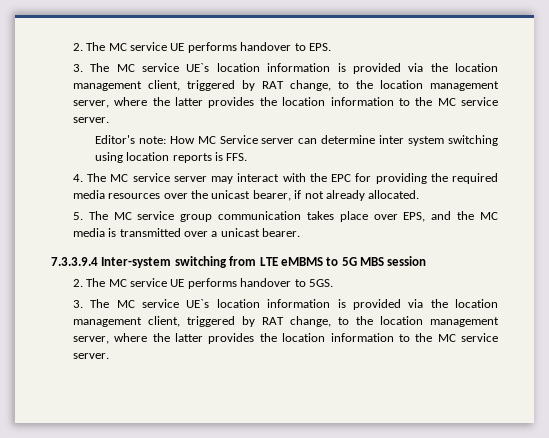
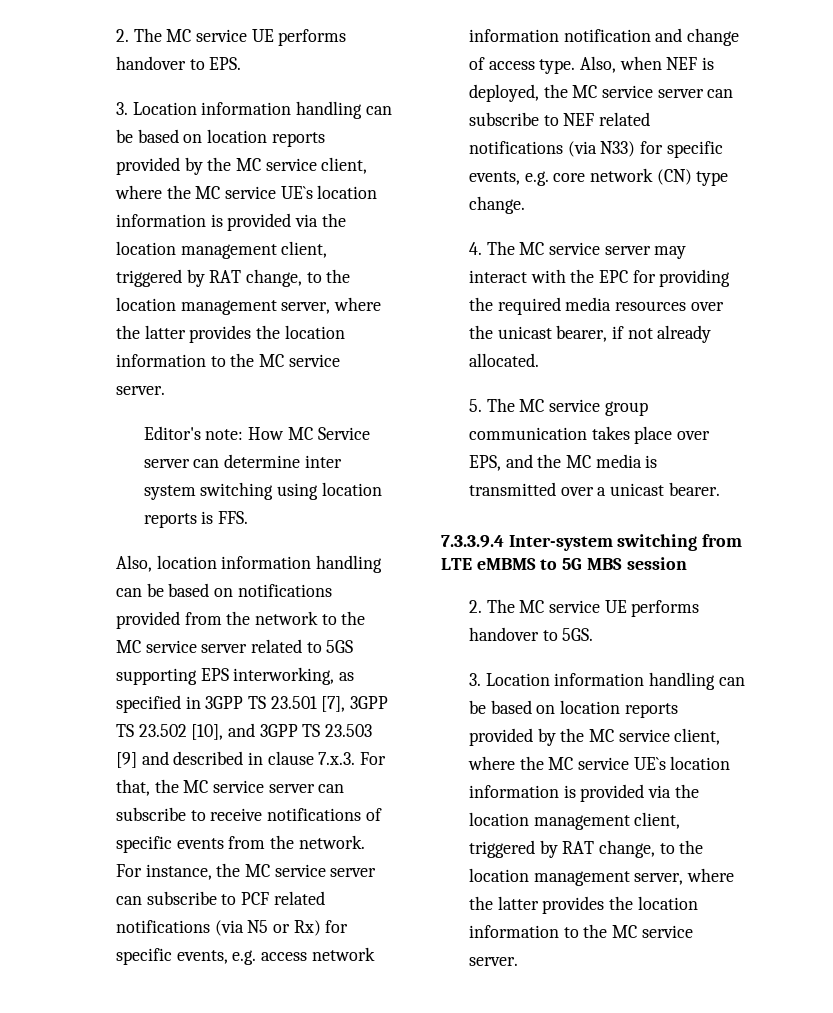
  2. The MC service UE performs handover to EPS.
- 3. The MC service UE`s location information is provided via the location management client, triggered by RAT change, to the location management server, where the latter provides the location information to the MC service server.
+ 3. Location information handling can be based on location reports provided by the MC service client, where the MC service UE`s location information is provided via the location management client, triggered by RAT change, to the location management server, where the latter provides the location information to the MC service server.
+ Also, location information handling can be based on notifications provided from the network to the MC service server related to 5GS supporting EPS interworking, as specified in 3GPP TS 23.501 [7], 3GPP TS 23.502 [10], and 3GPP TS 23.503 [9] and described in clause 7.x.3. For that, the MC service server can subscribe to receive notifications of specific events from the network. For instance, the MC service server can subscribe to PCF related notifications (via N5 or Rx) for specific events, e.g. access network information notification and change of access type. Also, when NEF is deployed, the MC service server can subscribe to NEF related notifications (via N33) for specific events, e.g. core network (CN) type change.
  2. The MC service UE performs handover to 5GS.
- 3. The MC service UE`s location information is provided via the location management client, triggered by RAT change, to the location management server, where the latter provides the location information to the MC service server.
+ 3. Location information handling can be based on location reports provided by the MC service client, where the MC service UE`s location information is provided via the location management client, triggered by RAT change, to the location management server, where the latter provides the location information to the MC service server.

